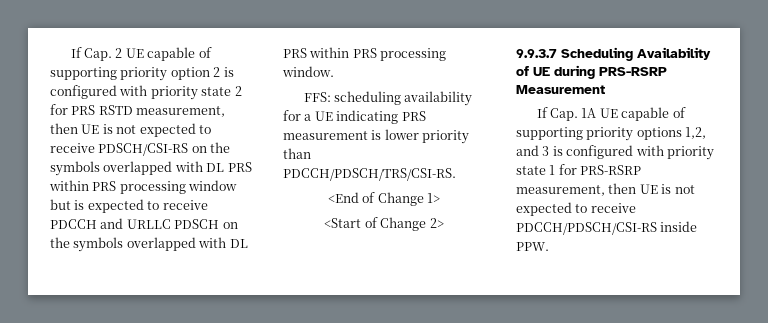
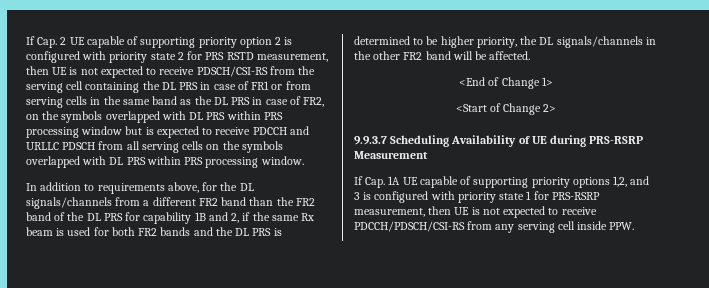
- If Cap. 2 UE capable of supporting priority option 2 is configured with priority state 2 for PRS RSTD measurement, then UE is not expected to receive PDSCH/CSI-RS on the symbols overlapped with DL PRS within PRS processing window but is expected to receive PDCCH and URLLC PDSCH on the symbols overlapped with DL PRS within PRS processing window.
+ If Cap. 2 UE capable of supporting priority option 2 is configured with priority state 2 for PRS RSTD measurement, then UE is not expected to receive PDSCH/CSI-RS from the serving cell containing the DL PRS in case of FR1 or from serving cells in the same band as the DL PRS in case of FR2, on the symbols overlapped with DL PRS within PRS processing window but is expected to receive PDCCH and URLLC PDSCH from all serving cells on the symbols overlapped with DL PRS within PRS processing window.
- FFS: scheduling availability for a UE indicating PRS measurement is lower priority than PDCCH/PDSCH/TRS/CSI-RS.
+ In addition to requirements above, for the DL signals/channels from a different FR2 band than the FR2 band of the DL PRS for capability 1B and 2, if the same Rx beam is used for both FR2 bands and the DL PRS is determined to be higher priority, the DL signals/channels in the other FR2 band will be affected.
- If Cap. 1A UE capable of supporting priority options 1,2, and 3 is configured with priority state 1 for PRS-RSRP measurement, then UE is not expected to receive PDCCH/PDSCH/CSI-RS inside PPW.
+ If Cap. 1A UE capable of supporting priority options 1,2, and 3 is configured with priority state 1 for PRS-RSRP measurement, then UE is not expected to receive PDCCH/PDSCH/CSI-RS from any serving cell inside PPW.

